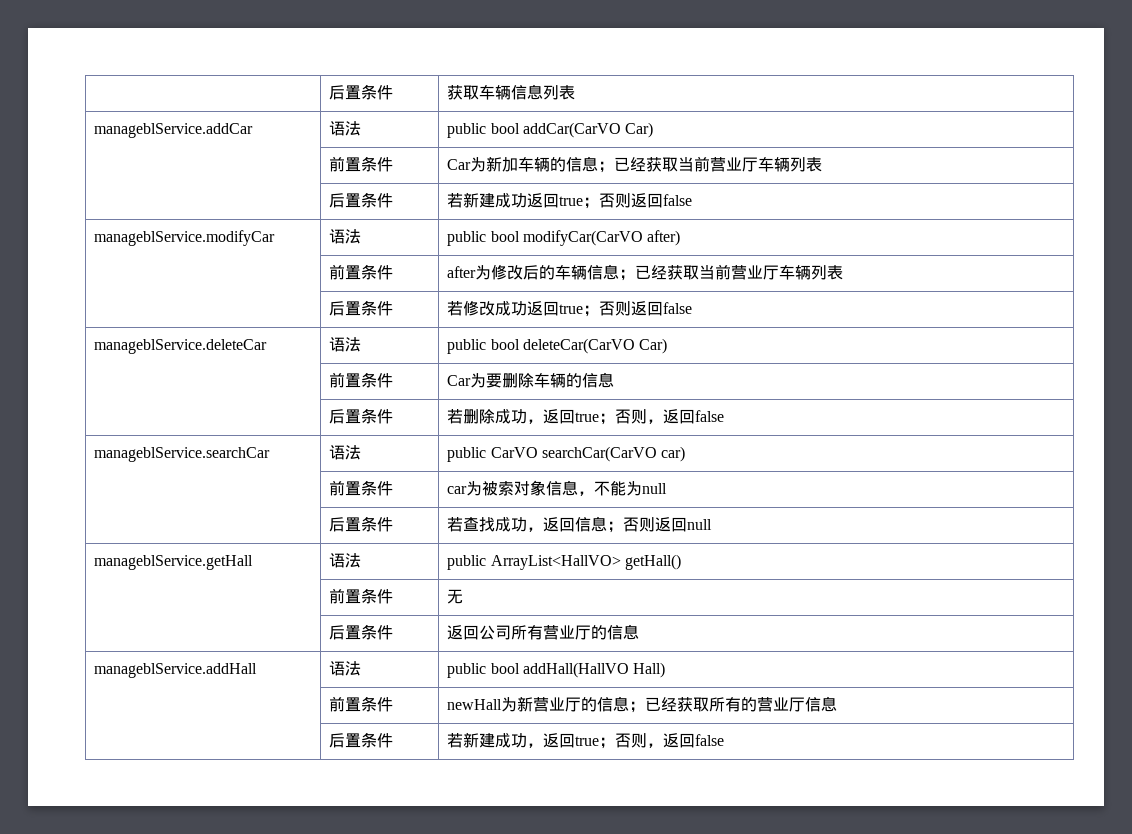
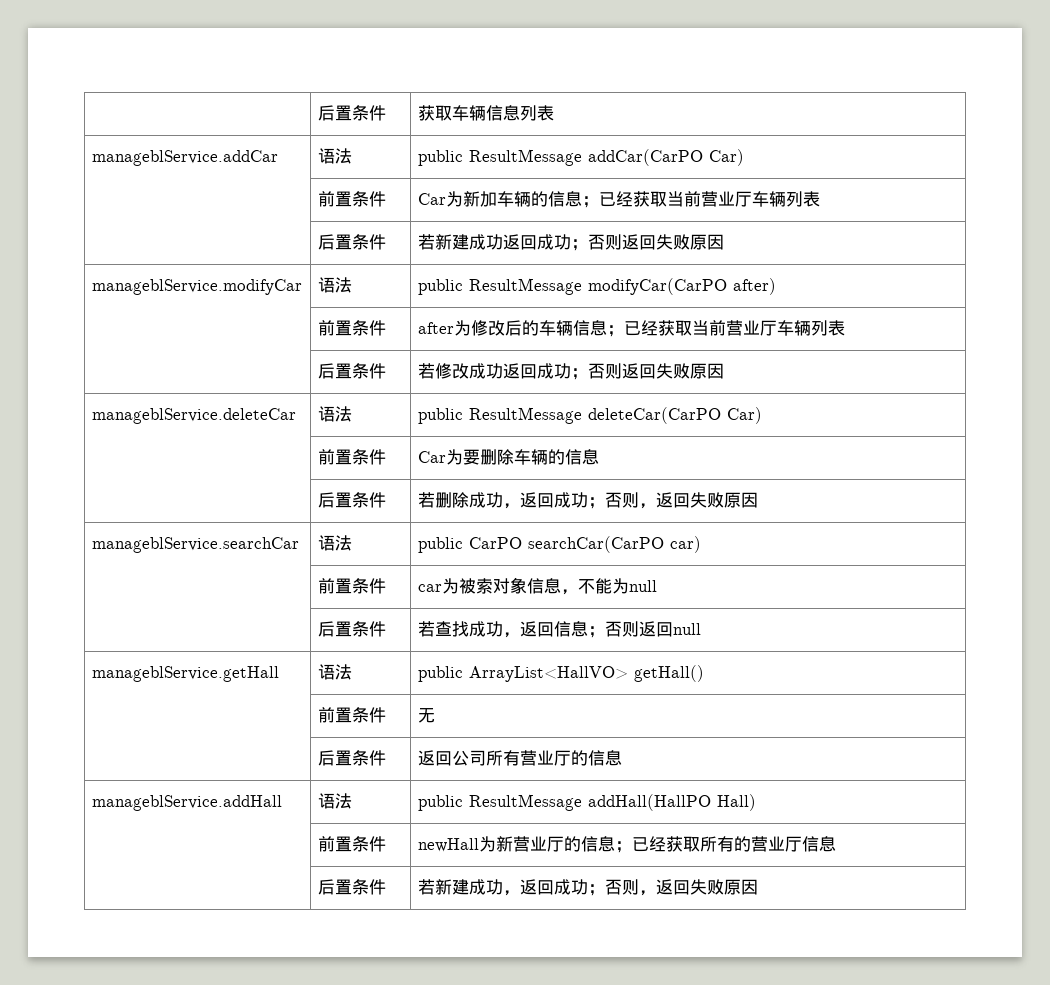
- manageblService.addCar | 语法 | public bool addCar(CarVO Car)
+ manageblService.addCar | 语法 | public ResultMessage addCar(CarPO Car)
- | 后置条件 | 若新建成功返回true；否则返回false
+ | 后置条件 | 若新建成功返回成功；否则返回失败原因
- manageblService.modifyCar | 语法 | public bool modifyCar(CarVO after)
+ manageblService.modifyCar | 语法 | public ResultMessage modifyCar(CarPO after)
- | 后置条件 | 若修改成功返回true；否则返回false
+ | 后置条件 | 若修改成功返回成功；否则返回失败原因
- manageblService.deleteCar | 语法 | public bool deleteCar(CarVO Car)
+ manageblService.deleteCar | 语法 | public ResultMessage deleteCar(CarPO Car)
- | 后置条件 | 若删除成功，返回true；否则，返回false
+ | 后置条件 | 若删除成功，返回成功；否则，返回失败原因
- manageblService.searchCar | 语法 | public CarVO searchCar(CarVO car)
+ manageblService.searchCar | 语法 | public CarPO searchCar(CarPO car)
- manageblService.addHall | 语法 | public bool addHall(HallVO Hall)
+ manageblService.addHall | 语法 | public ResultMessage addHall(HallPO Hall)
- | 后置条件 | 若新建成功，返回true；否则，返回false
+ | 后置条件 | 若新建成功，返回成功；否则，返回失败原因

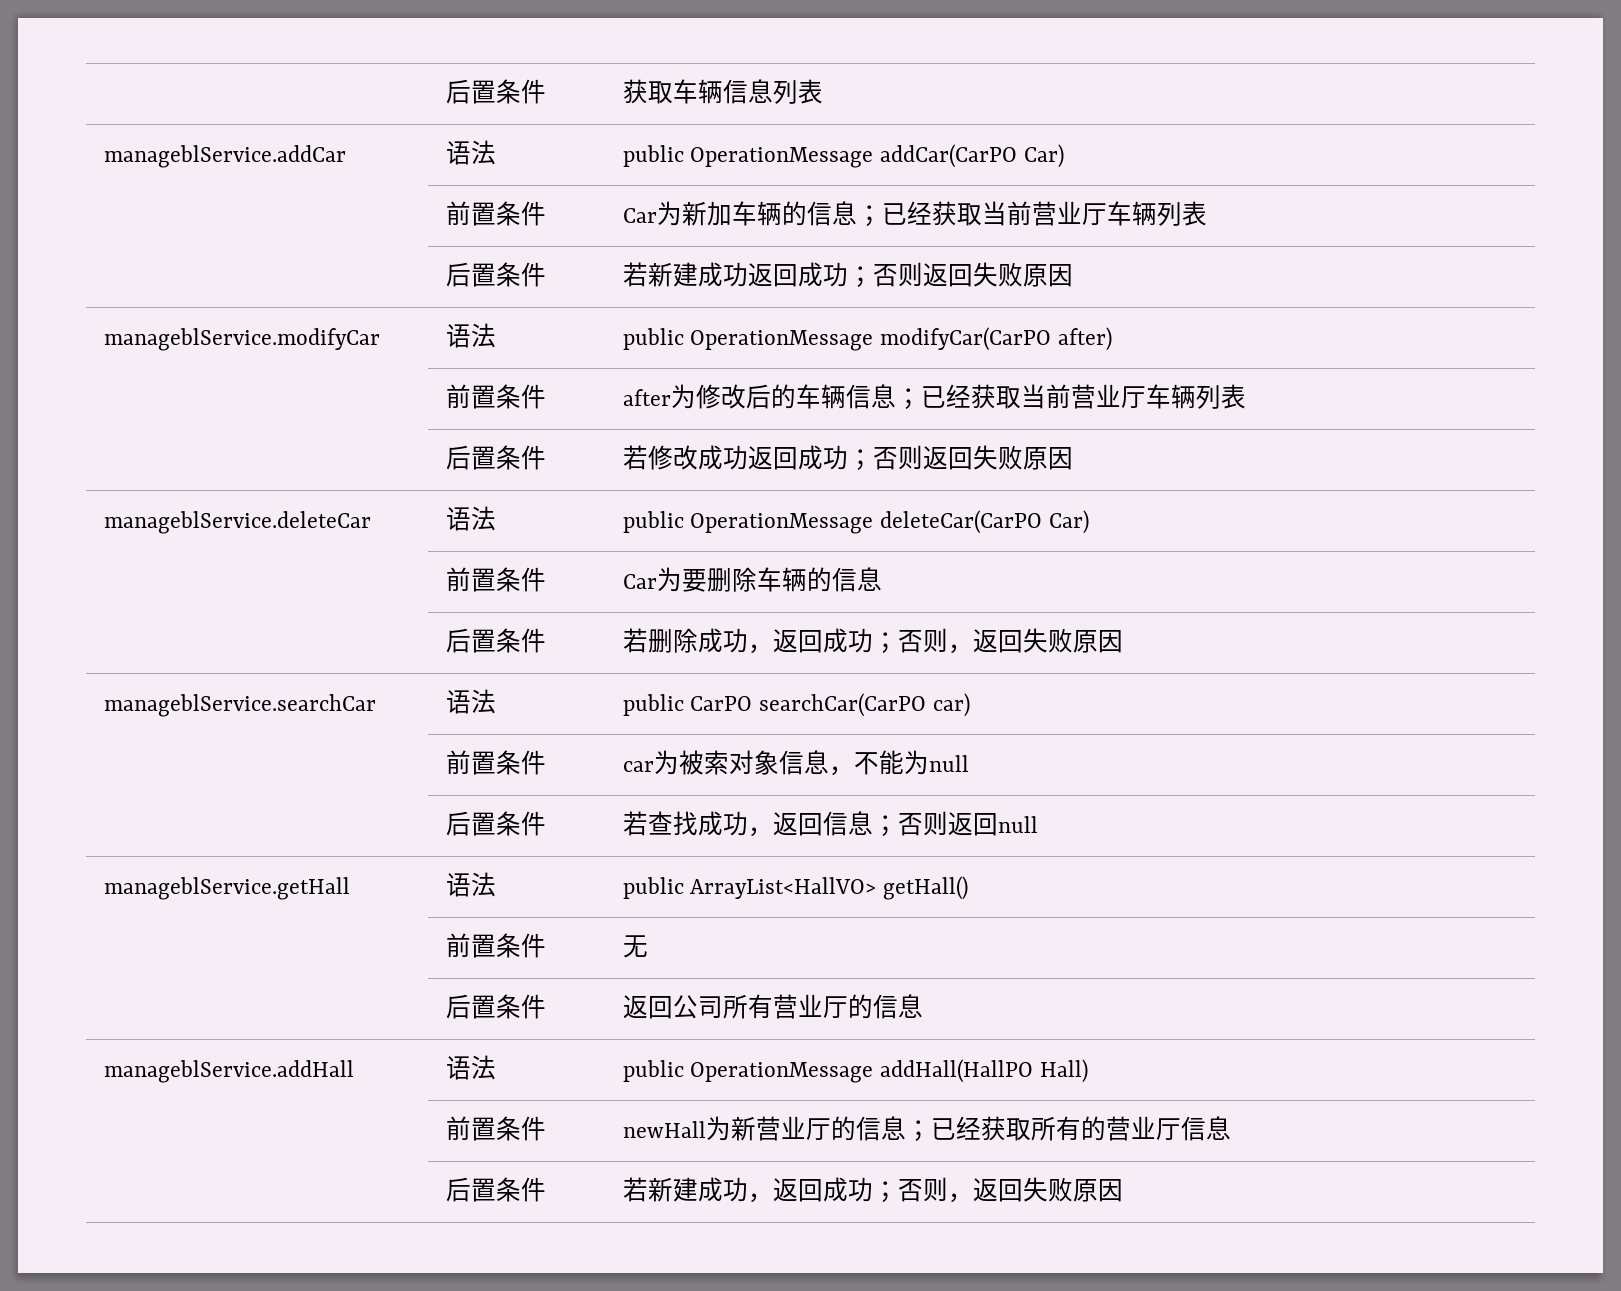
- manageblService.addCar | 语法 | public ResultMessage addCar(CarPO Car)
+ manageblService.addCar | 语法 | public OperationMessage addCar(CarPO Car)
- manageblService.modifyCar | 语法 | public ResultMessage modifyCar(CarPO after)
+ manageblService.modifyCar | 语法 | public OperationMessage modifyCar(CarPO after)
- manageblService.deleteCar | 语法 | public ResultMessage deleteCar(CarPO Car)
+ manageblService.deleteCar | 语法 | public OperationMessage deleteCar(CarPO Car)
- manageblService.addHall | 语法 | public ResultMessage addHall(HallPO Hall)
+ manageblService.addHall | 语法 | public OperationMessage addHall(HallPO Hall)

